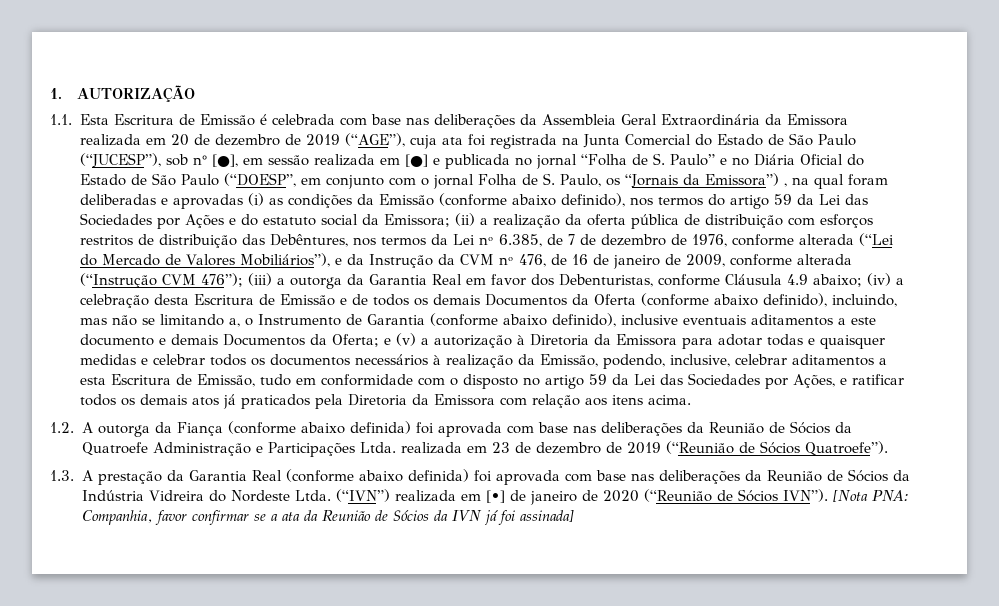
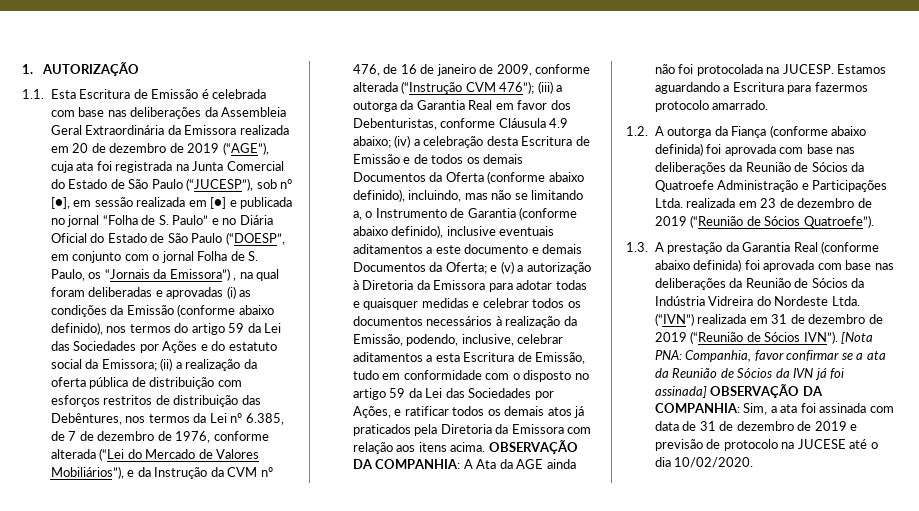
+ OBSERVAÇÃO DA COMPANHIA: A Ata da AGE ainda não foi protocolada na JUCESP. Estamos aguardando a Escritura para fazermos protocolo amarrado.
- (“IVN”) realizada em [•] de janeiro de 2020 (“Reunião de Sócios IVN”).
+ (“IVN”) realizada em 31 de dezembro de 2019 (“Reunião de Sócios IVN”).
- [Nota PNA: Companhia, favor confirmar se a ata da Reunião de Sócios da IVN já foi assinada]
+ [Nota PNA: Companhia, favor confirmar se a ata da Reunião de Sócios da IVN já foi assinada] OBSERVAÇÃO DA COMPANHIA: Sim, a ata foi assinada com data de 31 de dezembro de 2019 e previsão de protocolo na JUCESE até o dia 10/02/2020.

